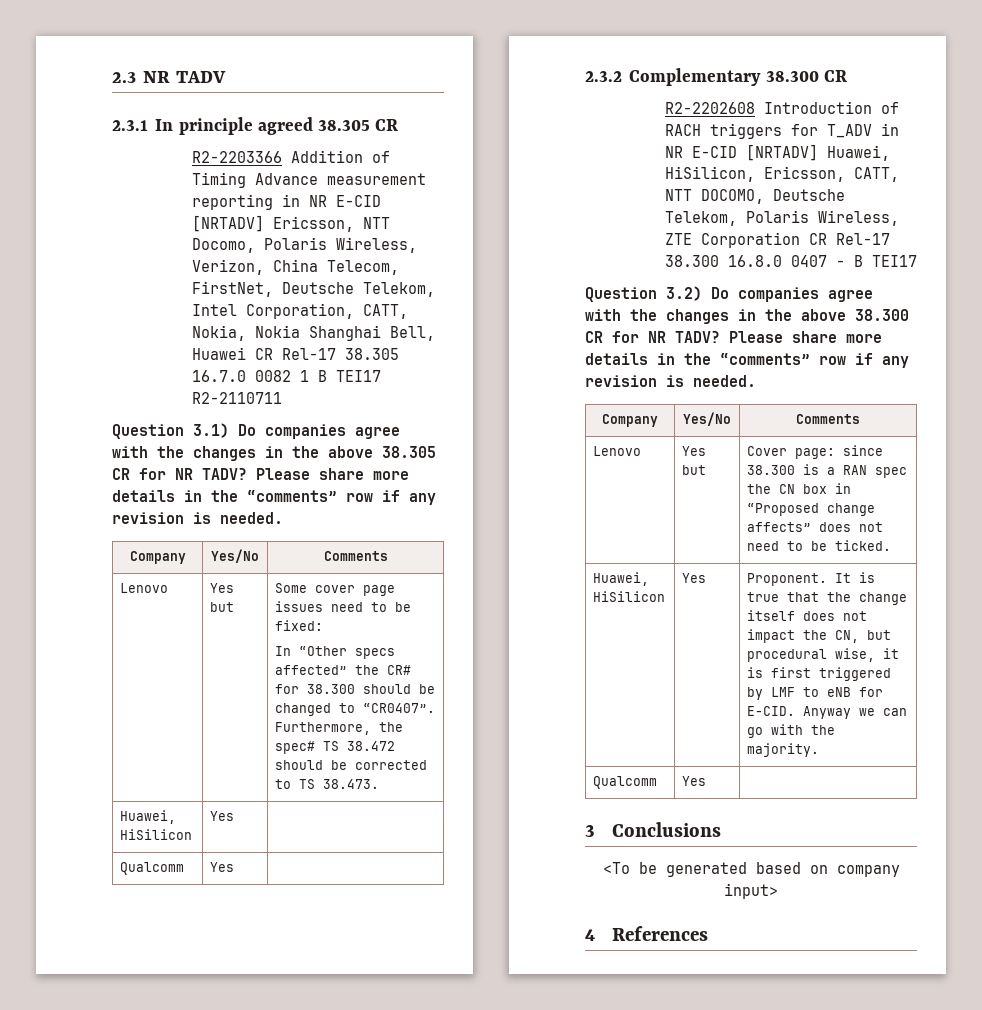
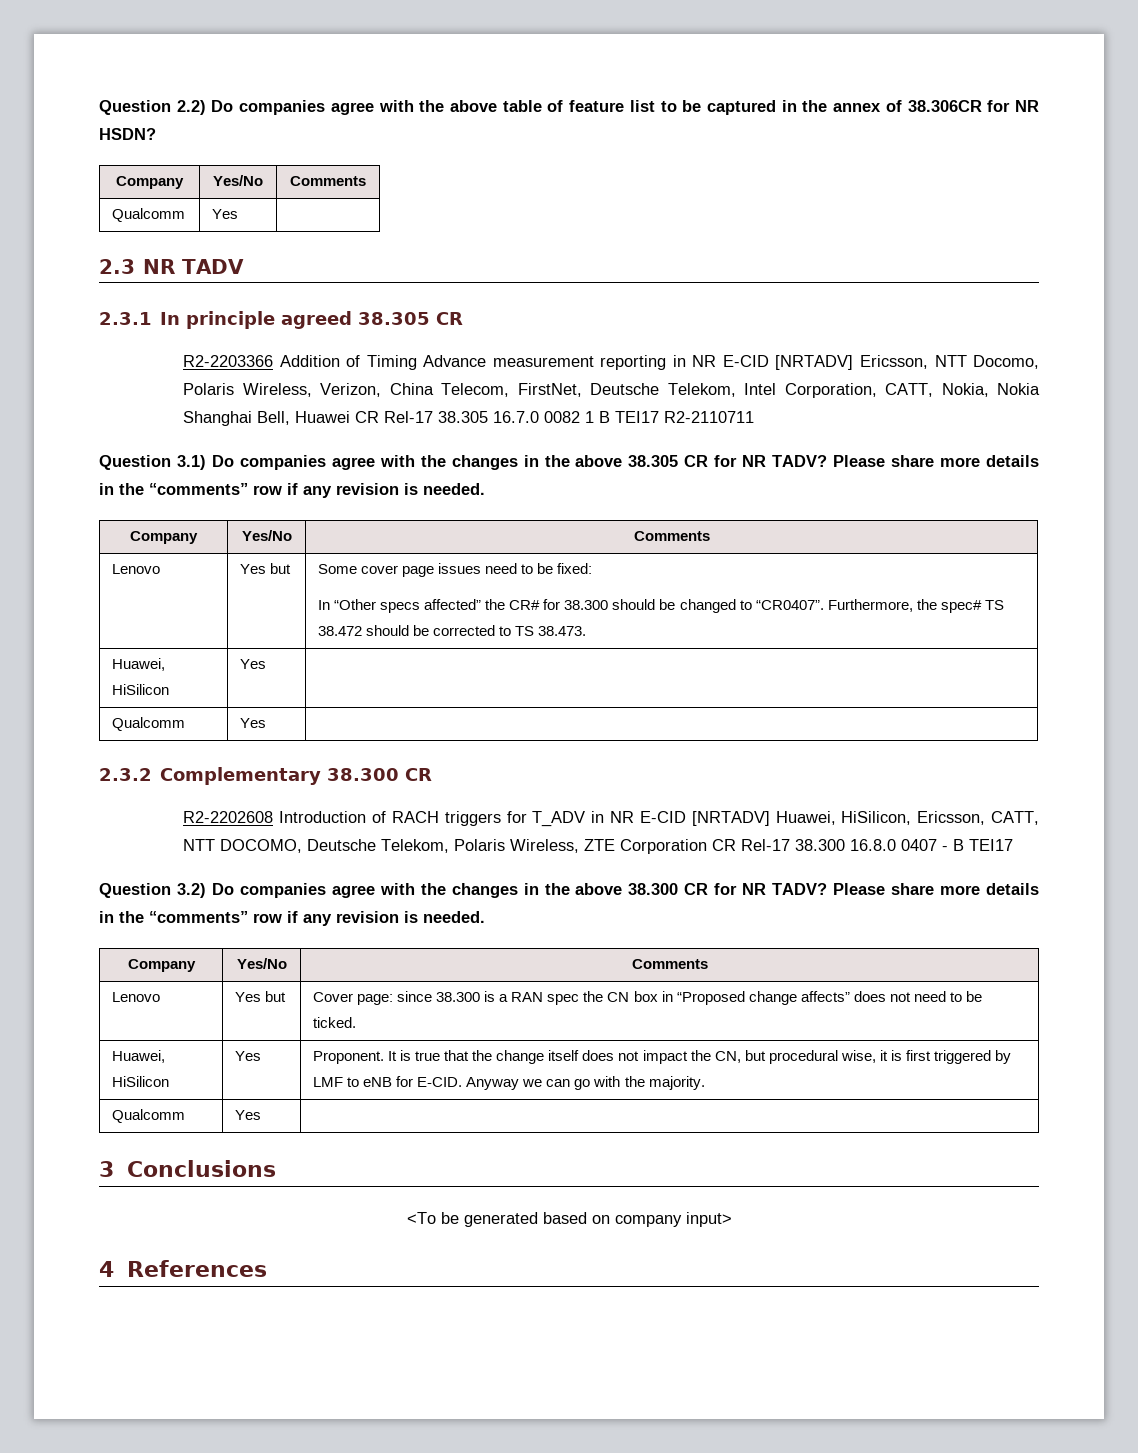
+ Question 2.2) Do companies agree with the above table of feature list to be captured in the annex of 38.306CR for NR HSDN?
+ Company | Yes/No | Comments
+ Qualcomm | Yes |

